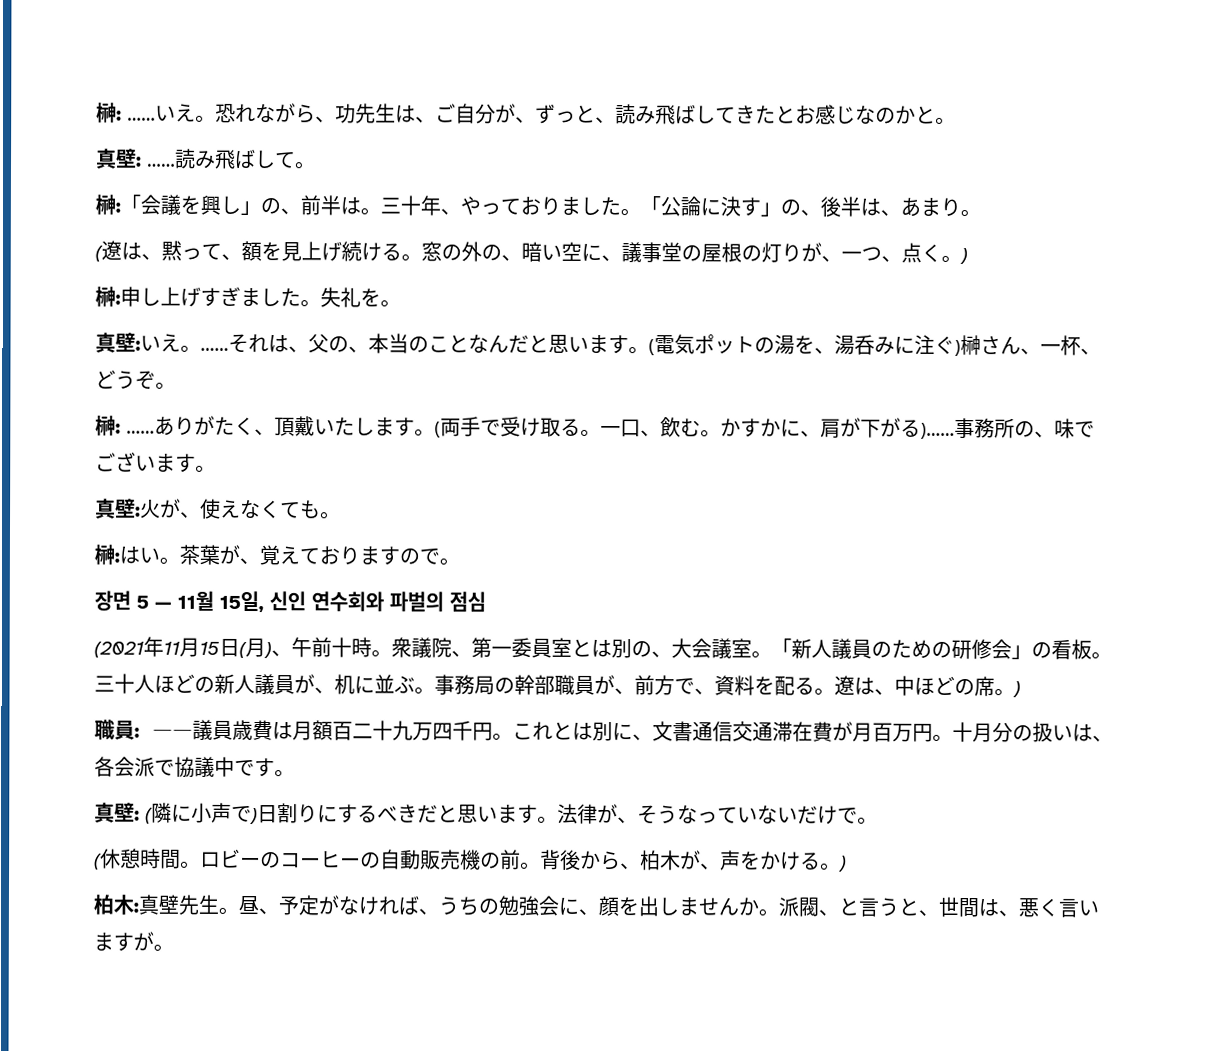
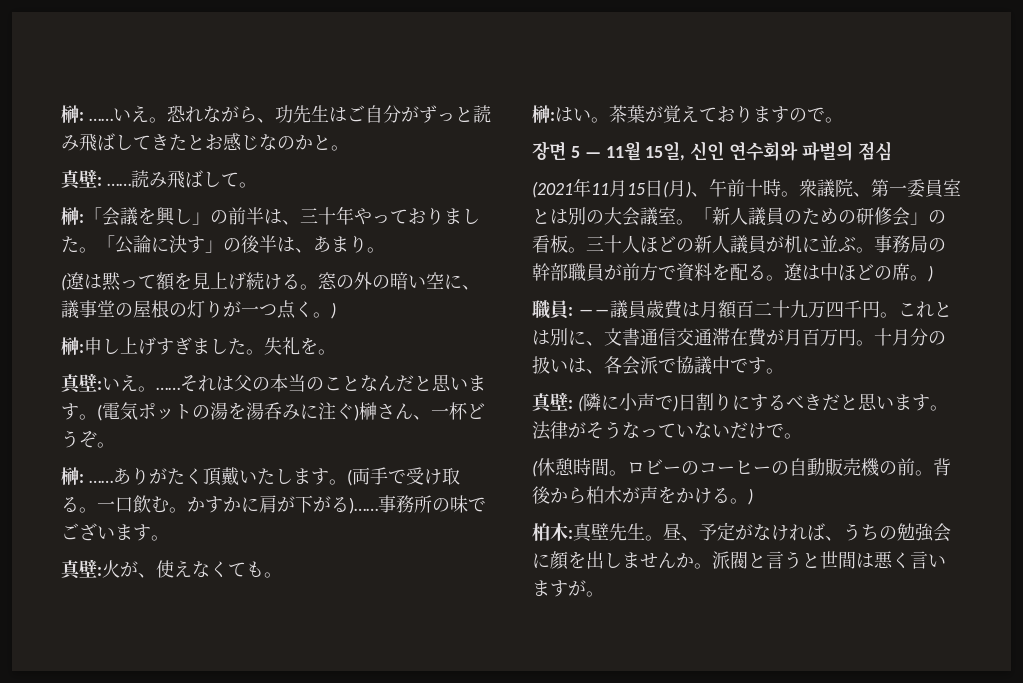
- 恐れながら、功先生は、ご自分が、ずっと、読み飛ばしてきたとお感じなのかと。
+ 恐れながら、功先生はご自分がずっと読み飛ばしてきたとお感じなのかと。
- 榊:「会議を興し」の、前半は。三十年、やっておりました。
+ 榊:「会議を興し」の前半は、三十年やっておりました。
- 「公論に決す」の、後半は、あまり。
+ 「公論に決す」の後半は、あまり。
- (遼は、黙って、額を見上げ続ける。
+ (遼は黙って額を見上げ続ける。
- 窓の外の、暗い空に、議事堂の屋根の灯りが、一つ、点く。)
+ 窓の外の暗い空に、議事堂の屋根の灯りが一つ点く。)
- それは、父の、本当のことなんだと思います。
+ それは父の本当のことなんだと思います。
- (電気ポットの湯を、湯呑みに注ぐ)榊さん、一杯、どうぞ。
+ (電気ポットの湯を湯呑みに注ぐ)榊さん、一杯どうぞ。
- ありがたく、頂戴いたします。
+ ありがたく頂戴いたします。
- 一口、飲む。
+ 一口飲む。
- かすかに、肩が下がる)……
+ かすかに肩が下がる)……
- 事務所の、味でございます。
+ 事務所の味でございます。
- 茶葉が、覚えておりますので。
+ 茶葉が覚えておりますので。
- 衆議院、第一委員室とは別の、大会議室。
+ 衆議院、第一委員室とは別の大会議室。
- 三十人ほどの新人議員が、机に並ぶ。
+ 三十人ほどの新人議員が机に並ぶ。
- 事務局の幹部職員が、前方で、資料を配る。
+ 事務局の幹部職員が前方で資料を配る。
- 遼は、中ほどの席。)
+ 遼は中ほどの席。)
- 法律が、そうなっていないだけで。
+ 法律がそうなっていないだけで。
- 背後から、柏木が、声をかける。)
+ 背後から柏木が声をかける。)
- 昼、予定がなければ、うちの勉強会に、顔を出しませんか。
+ 昼、予定がなければ、うちの勉強会に顔を出しませんか。
- 派閥、と言うと、世間は、悪く言いますが。
+ 派閥と言うと世間は悪く言いますが。

